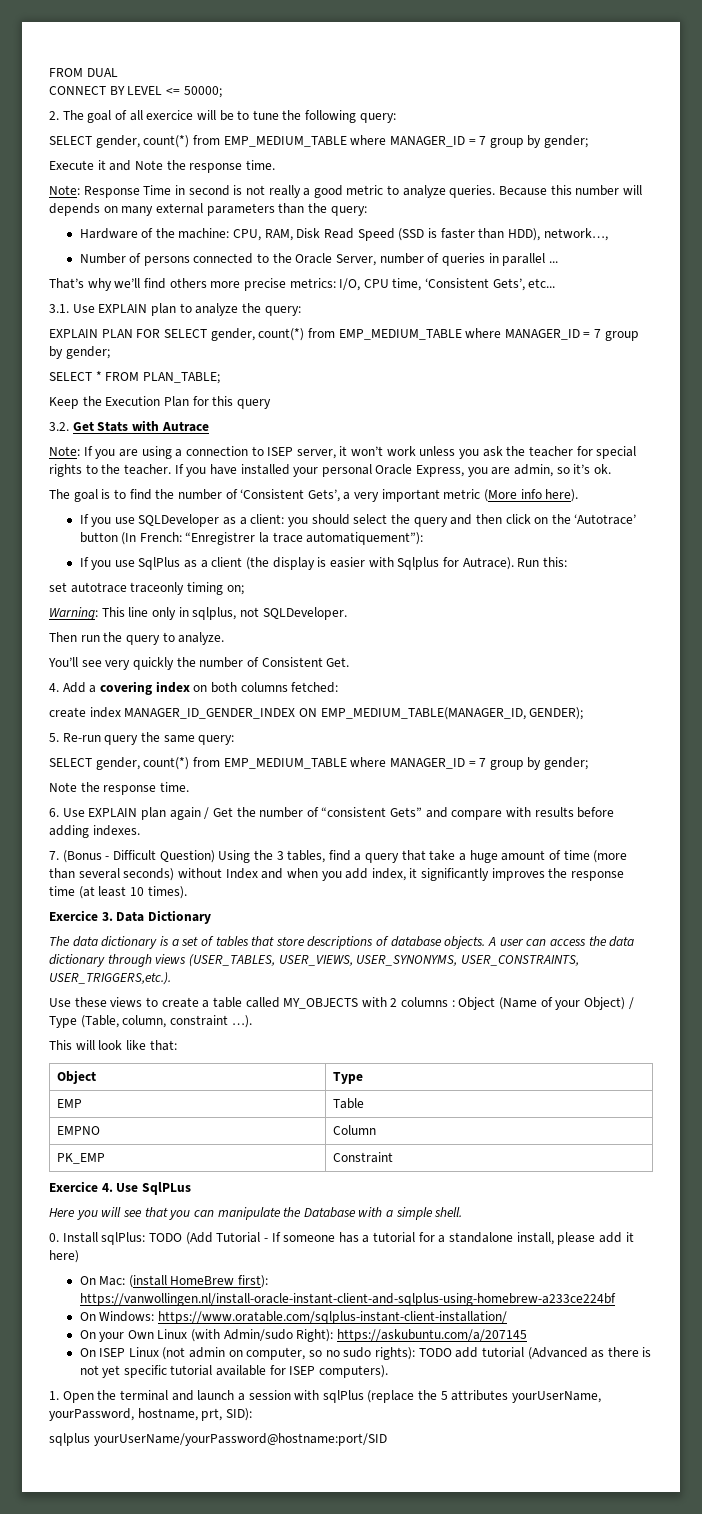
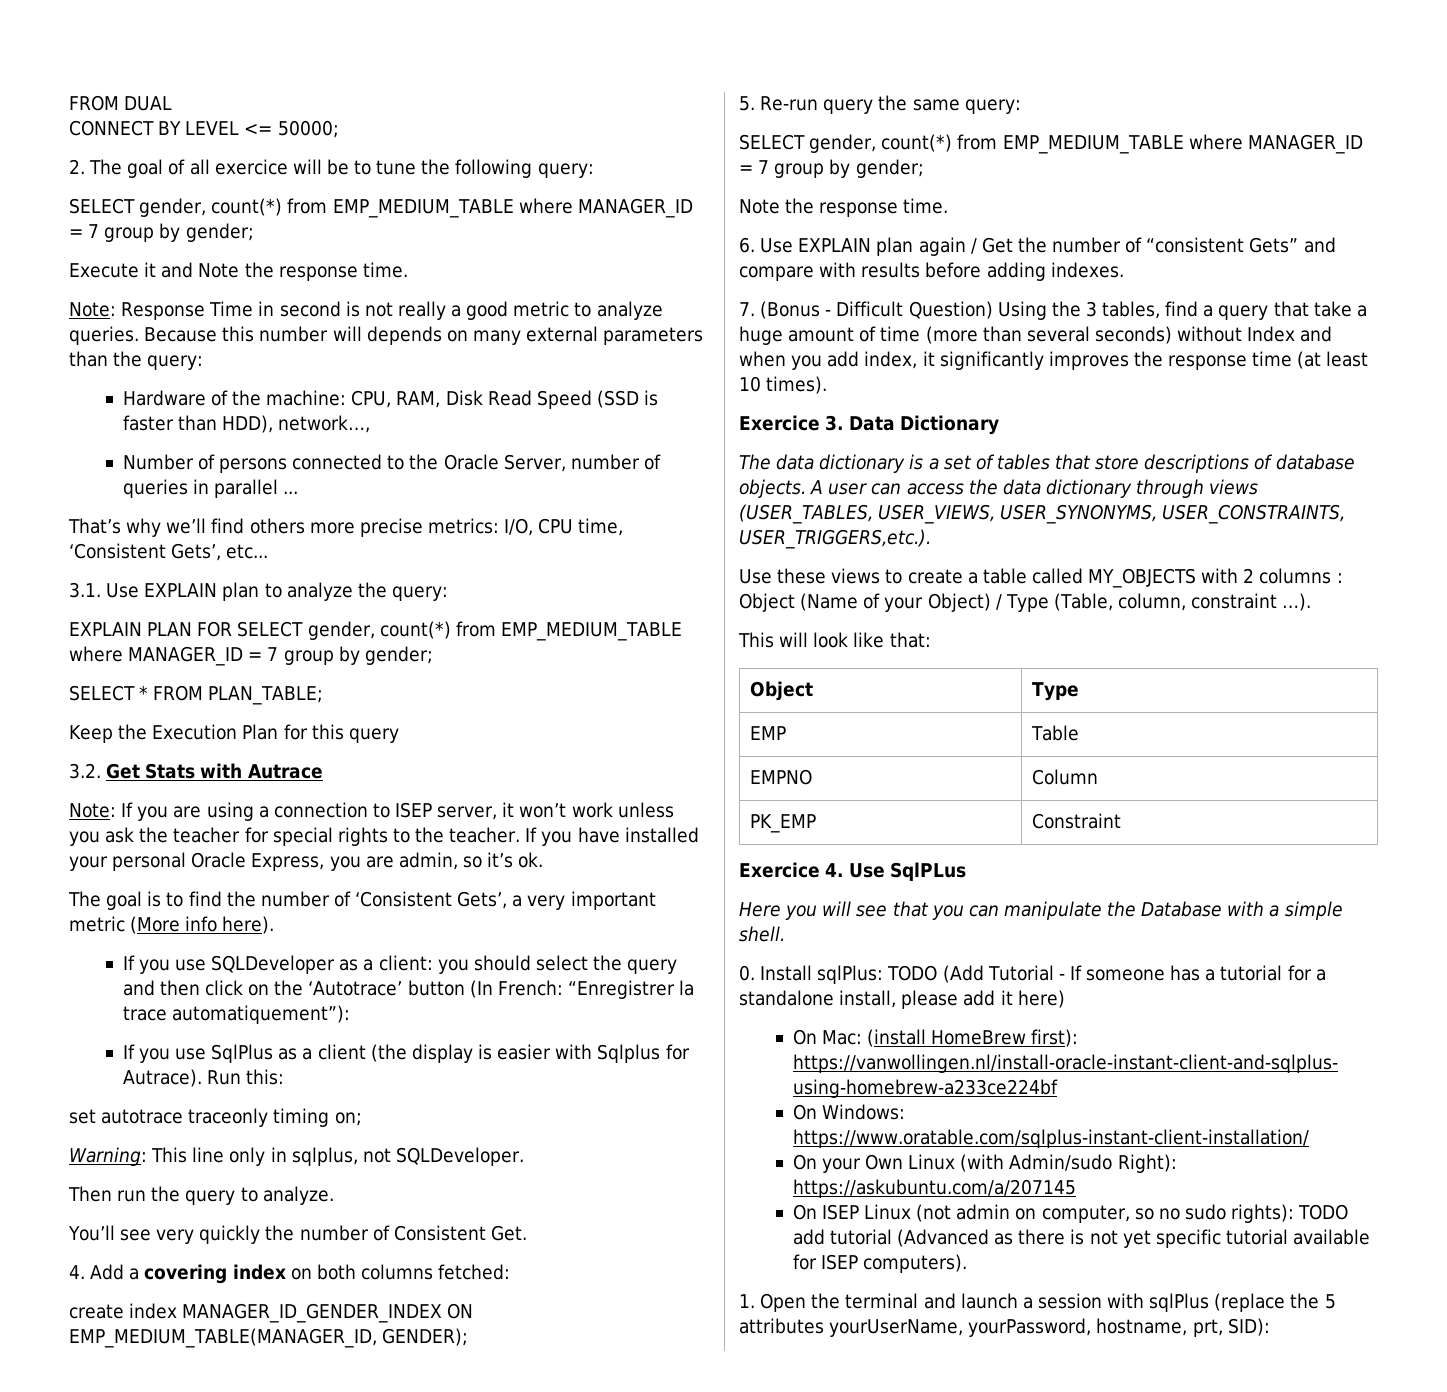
- sqlplus yourUserName/yourPassword@hostname:port/SID

